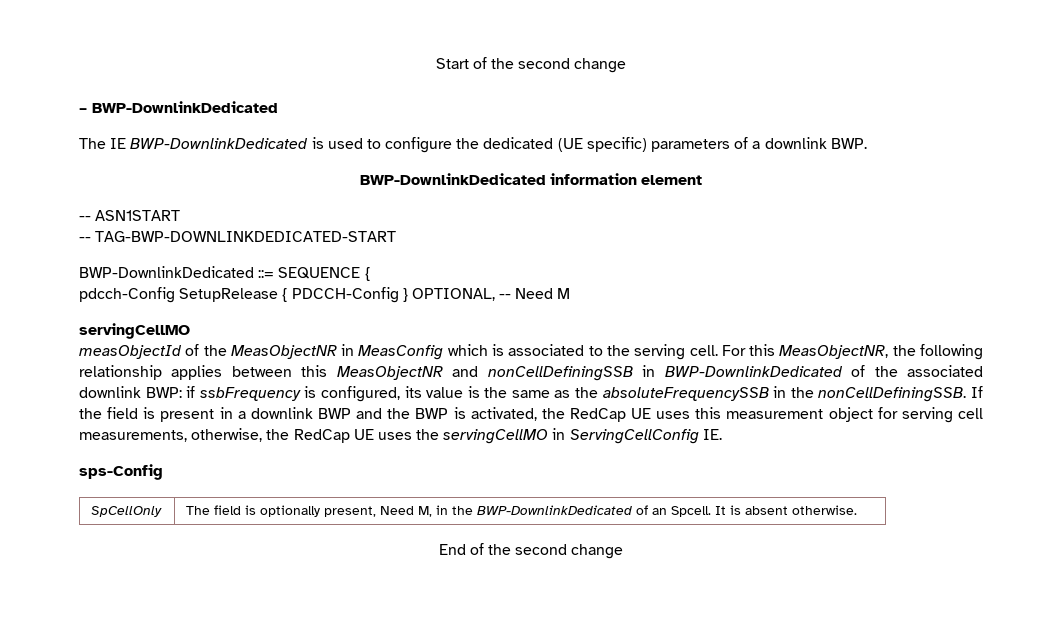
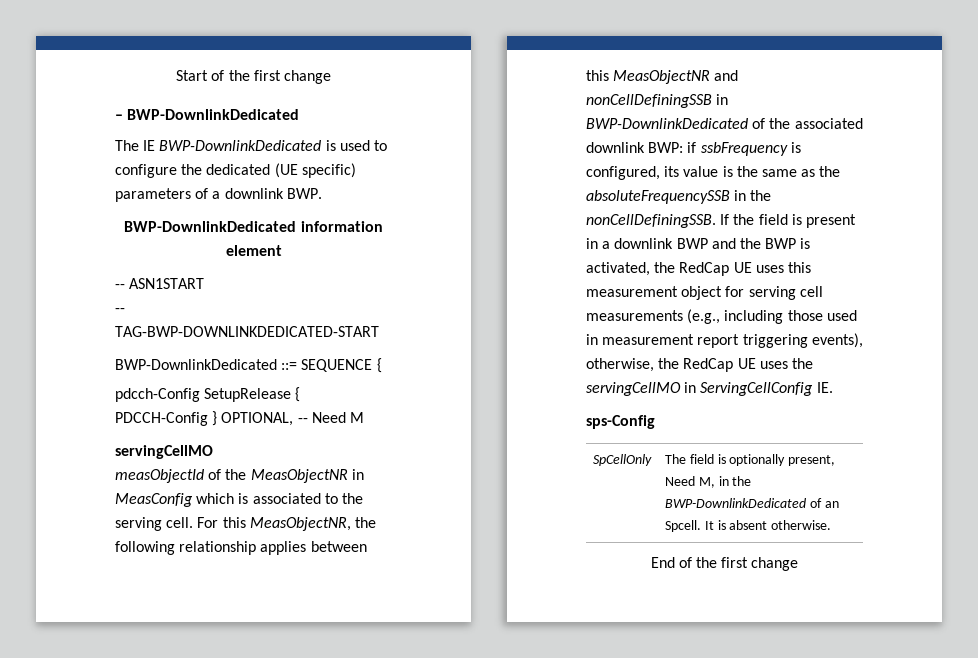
- Start of the second change
+ Start of the first change
- If the field is present in a downlink BWP and the BWP is activated, the RedCap UE uses this measurement object for serving cell measurements, otherwise, the RedCap UE uses the servingCellMO in ServingCellConfig IE.
+ If the field is present in a downlink BWP and the BWP is activated, the RedCap UE uses this measurement object for serving cell measurements (e.g., including those used in measurement report triggering events), otherwise, the RedCap UE uses the servingCellMO in ServingCellConfig IE.
- End of the second change
+ End of the first change

